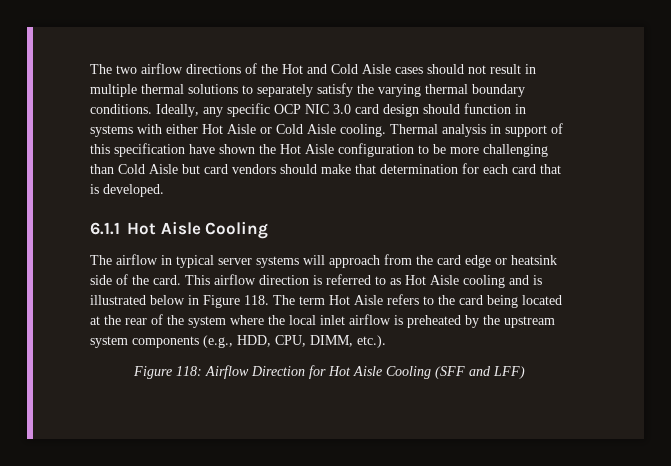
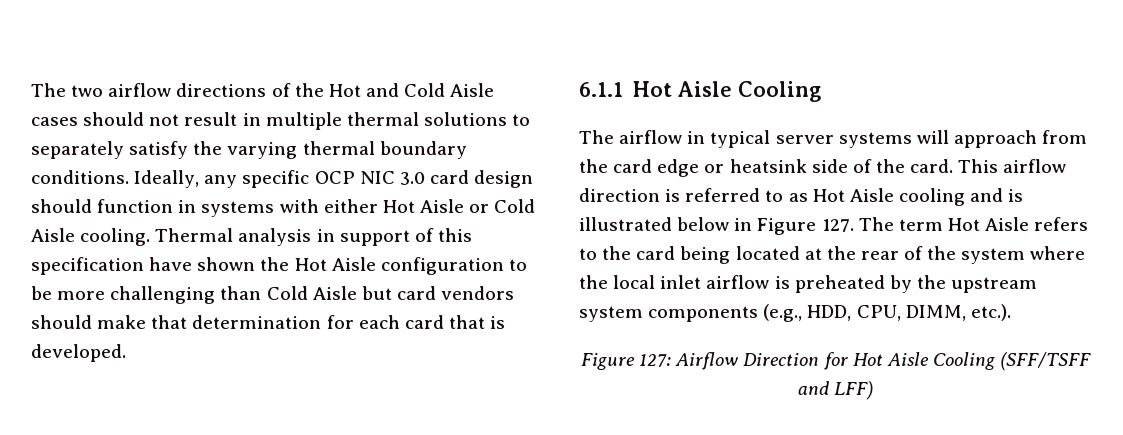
- This airflow direction is referred to as Hot Aisle cooling and is illustrated below in Figure 118. The term Hot Aisle refers to the card being located at the rear of the system where the local inlet airflow is preheated by the upstream system components (e.g., HDD, CPU, DIMM, etc.).
+ This airflow direction is referred to as Hot Aisle cooling and is illustrated below in Figure 127. The term Hot Aisle refers to the card being located at the rear of the system where the local inlet airflow is preheated by the upstream system components (e.g., HDD, CPU, DIMM, etc.).
- Figure 118: Airflow Direction for Hot Aisle Cooling (SFF and LFF)
+ Figure 127: Airflow Direction for Hot Aisle Cooling (SFF/TSFF and LFF)

